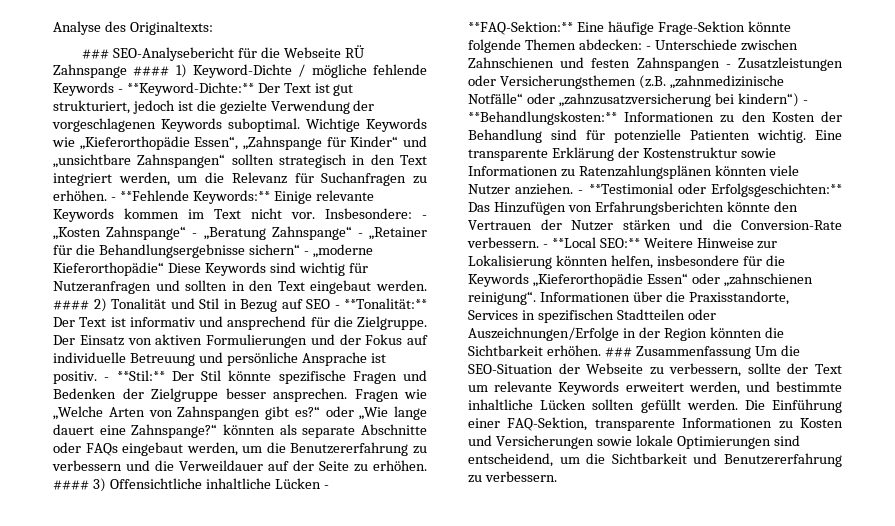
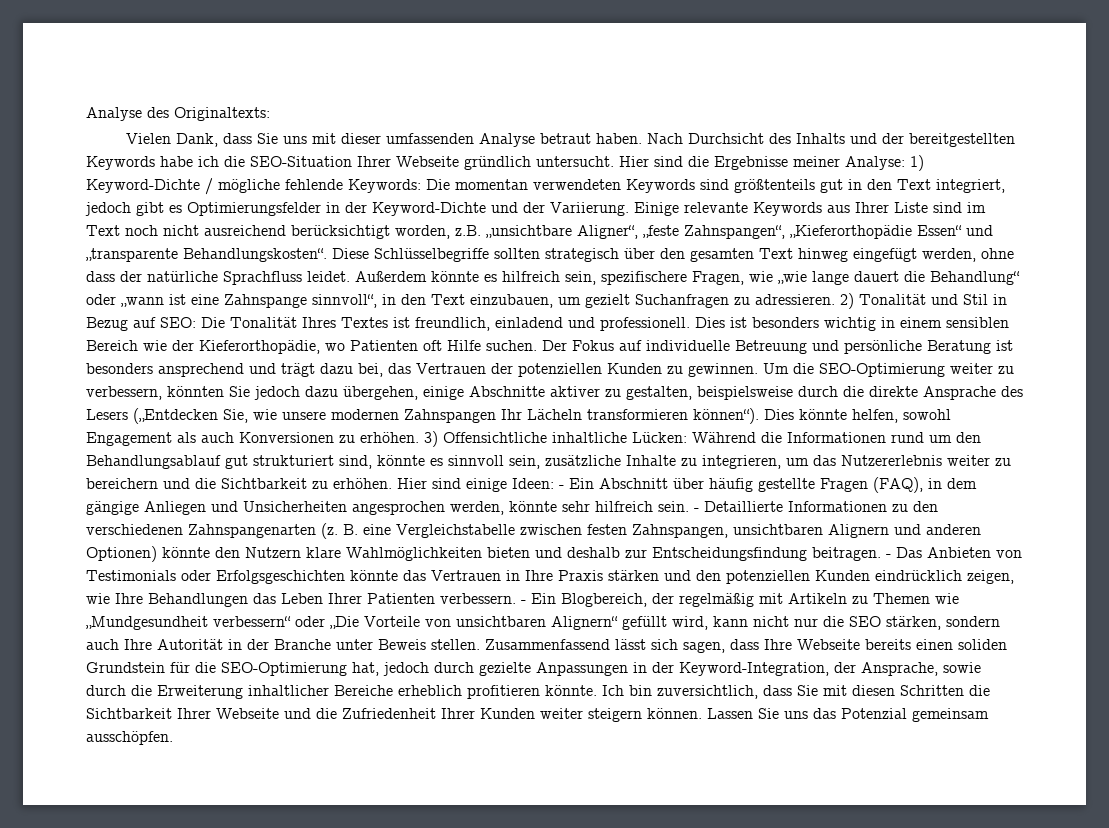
- ### SEO-Analysebericht für die Webseite RÜ Zahnspange #### 1) Keyword-Dichte / mögliche fehlende Keywords - **Keyword-Dichte:** Der Text ist gut strukturiert, jedoch ist die gezielte Verwendung der vorgeschlagenen Keywords suboptimal. Wichtige Keywords wie „Kieferorthopädie Essen“, „Zahnspange für Kinder“ und „unsichtbare Zahnspangen“ sollten strategisch in den Text integriert werden, um die Relevanz für Suchanfragen zu erhöhen. - **Fehlende Keywords:** Einige relevante Keywords kommen im Text nicht vor. Insbesondere: - „Kosten Zahnspange“ - „Beratung Zahnspange“ - „Retainer für die Behandlungsergebnisse sichern“ - „moderne Kieferorthopädie“ Diese Keywords sind wichtig für Nutzeranfragen und sollten in den Text eingebaut werden. #### 2) Tonalität und Stil in Bezug auf SEO - **Tonalität:** Der Text ist informativ und ansprechend für die Zielgruppe. Der Einsatz von aktiven Formulierungen und der Fokus auf individuelle Betreuung und persönliche Ansprache ist positiv. - **Stil:** Der Stil könnte spezifische Fragen und Bedenken der Zielgruppe besser ansprechen. Fragen wie „Welche Arten von Zahnspangen gibt es?“ oder „Wie lange dauert eine Zahnspange?“ könnten als separate Abschnitte oder FAQs eingebaut werden, um die Benutzererfahrung zu verbessern und die Verweildauer auf der Seite zu erhöhen. #### 3) Offensichtliche inhaltliche Lücken - **FAQ-Sektion:** Eine häufige Frage-Sektion könnte folgende Themen abdecken: - Unterschiede zwischen Zahnschienen und festen Zahnspangen - Zusatzleistungen oder Versicherungsthemen (z.B. „zahnmedizinische Notfälle“ oder „zahnzusatzversicherung bei kindern“) - **Behandlungskosten:** Informationen zu den Kosten der Behandlung sind für potenzielle Patienten wichtig. Eine transparente Erklärung der Kostenstruktur sowie Informationen zu Ratenzahlungsplänen könnten viele Nutzer anziehen. - **Testimonial oder Erfolgsgeschichten:** Das Hinzufügen von Erfahrungsberichten könnte den Vertrauen der Nutzer stärken und die Conversion-Rate verbessern. - **Local SEO:** Weitere Hinweise zur Lokalisierung könnten helfen, insbesondere für die Keywords „Kieferorthopädie Essen“ oder „zahnschienen reinigung“. Informationen über die Praxisstandorte, Services in spezifischen Stadtteilen oder Auszeichnungen/Erfolge in der Region könnten die Sichtbarkeit erhöhen. ### Zusammenfassung Um die SEO-Situation der Webseite zu verbessern, sollte der Text um relevante Keywords erweitert werden, und bestimmte inhaltliche Lücken sollten gefüllt werden. Die Einführung einer FAQ-Sektion, transparente Informationen zu Kosten und Versicherungen sowie lokale Optimierungen sind entscheidend, um die Sichtbarkeit und Benutzererfahrung zu verbessern.
+ Vielen Dank, dass Sie uns mit dieser umfassenden Analyse betraut haben. Nach Durchsicht des Inhalts und der bereitgestellten Keywords habe ich die SEO-Situation Ihrer Webseite gründlich untersucht. Hier sind die Ergebnisse meiner Analyse: 1) Keyword-Dichte / mögliche fehlende Keywords: Die momentan verwendeten Keywords sind größtenteils gut in den Text integriert, jedoch gibt es Optimierungsfelder in der Keyword-Dichte und der Variierung. Einige relevante Keywords aus Ihrer Liste sind im Text noch nicht ausreichend berücksichtigt worden, z.B. „unsichtbare Aligner“, „feste Zahnspangen“, „Kieferorthopädie Essen“ und „transparente Behandlungskosten“. Diese Schlüsselbegriffe sollten strategisch über den gesamten Text hinweg eingefügt werden, ohne dass der natürliche Sprachfluss leidet. Außerdem könnte es hilfreich sein, spezifischere Fragen, wie „wie lange dauert die Behandlung“ oder „wann ist eine Zahnspange sinnvoll“, in den Text einzubauen, um gezielt Suchanfragen zu adressieren. 2) Tonalität und Stil in Bezug auf SEO: Die Tonalität Ihres Textes ist freundlich, einladend und professionell. Dies ist besonders wichtig in einem sensiblen Bereich wie der Kieferorthopädie, wo Patienten oft Hilfe suchen. Der Fokus auf individuelle Betreuung und persönliche Beratung ist besonders ansprechend und trägt dazu bei, das Vertrauen der potenziellen Kunden zu gewinnen. Um die SEO-Optimierung weiter zu verbessern, könnten Sie jedoch dazu übergehen, einige Abschnitte aktiver zu gestalten, beispielsweise durch die direkte Ansprache des Lesers („Entdecken Sie, wie unsere modernen Zahnspangen Ihr Lächeln transformieren können“). Dies könnte helfen, sowohl Engagement als auch Konversionen zu erhöhen. 3) Offensichtliche inhaltliche Lücken: Während die Informationen rund um den Behandlungsablauf gut strukturiert sind, könnte es sinnvoll sein, zusätzliche Inhalte zu integrieren, um das Nutzererlebnis weiter zu bereichern und die Sichtbarkeit zu erhöhen. Hier sind einige Ideen: - Ein Abschnitt über häufig gestellte Fragen (FAQ), in dem gängige Anliegen und Unsicherheiten angesprochen werden, könnte sehr hilfreich sein. - Detaillierte Informationen zu den verschiedenen Zahnspangenarten (z. B. eine Vergleichstabelle zwischen festen Zahnspangen, unsichtbaren Alignern und anderen Optionen) könnte den Nutzern klare Wahlmöglichkeiten bieten und deshalb zur Entscheidungsfindung beitragen. - Das Anbieten von Testimonials oder Erfolgsgeschichten könnte das Vertrauen in Ihre Praxis stärken und den potenziellen Kunden eindrücklich zeigen, wie Ihre Behandlungen das Leben Ihrer Patienten verbessern. - Ein Blogbereich, der regelmäßig mit Artikeln zu Themen wie „Mundgesundheit verbessern“ oder „Die Vorteile von unsichtbaren Alignern“ gefüllt wird, kann nicht nur die SEO stärken, sondern auch Ihre Autorität in der Branche unter Beweis stellen. Zusammenfassend lässt sich sagen, dass Ihre Webseite bereits einen soliden Grundstein für die SEO-Optimierung hat, jedoch durch gezielte Anpassungen in der Keyword-Integration, der Ansprache, sowie durch die Erweiterung inhaltlicher Bereiche erheblich profitieren könnte. Ich bin zuversichtlich, dass Sie mit diesen Schritten die Sichtbarkeit Ihrer Webseite und die Zufriedenheit Ihrer Kunden weiter steigern können. Lassen Sie uns das Potenzial gemeinsam ausschöpfen.

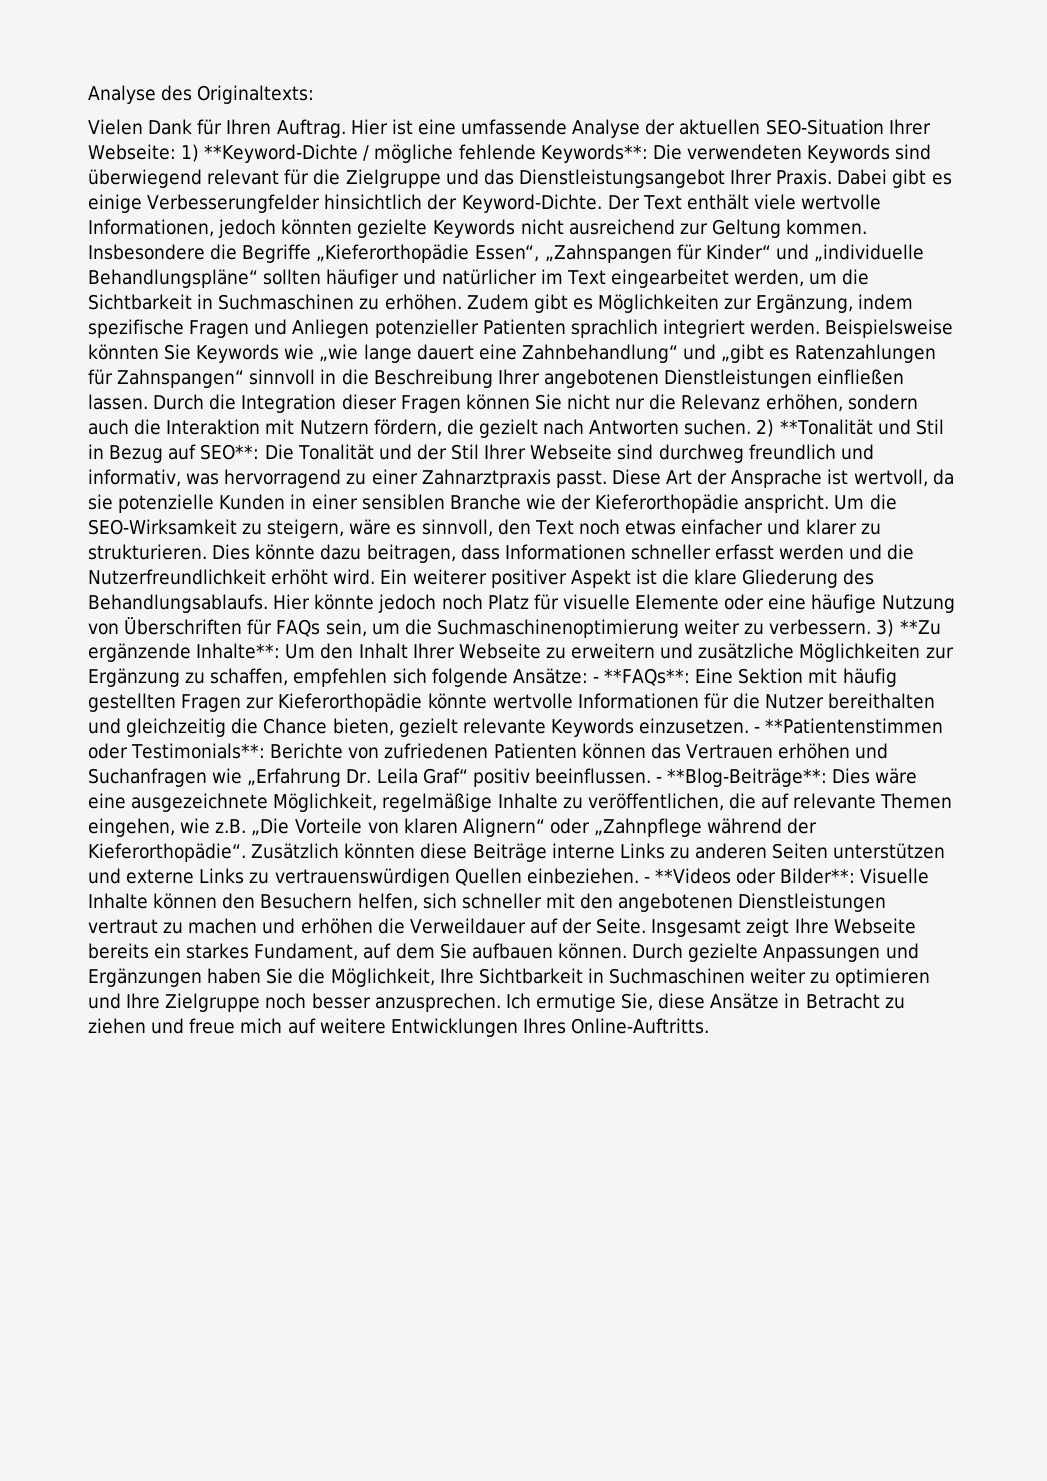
- Vielen Dank, dass Sie uns mit dieser umfassenden Analyse betraut haben. Nach Durchsicht des Inhalts und der bereitgestellten Keywords habe ich die SEO-Situation Ihrer Webseite gründlich untersucht. Hier sind die Ergebnisse meiner Analyse: 1) Keyword-Dichte / mögliche fehlende Keywords: Die momentan verwendeten Keywords sind größtenteils gut in den Text integriert, jedoch gibt es Optimierungsfelder in der Keyword-Dichte und der Variierung. Einige relevante Keywords aus Ihrer Liste sind im Text noch nicht ausreichend berücksichtigt worden, z.B. „unsichtbare Aligner“, „feste Zahnspangen“, „Kieferorthopädie Essen“ und „transparente Behandlungskosten“. Diese Schlüsselbegriffe sollten strategisch über den gesamten Text hinweg eingefügt werden, ohne dass der natürliche Sprachfluss leidet. Außerdem könnte es hilfreich sein, spezifischere Fragen, wie „wie lange dauert die Behandlung“ oder „wann ist eine Zahnspange sinnvoll“, in den Text einzubauen, um gezielt Suchanfragen zu adressieren. 2) Tonalität und Stil in Bezug auf SEO: Die Tonalität Ihres Textes ist freundlich, einladend und professionell. Dies ist besonders wichtig in einem sensiblen Bereich wie der Kieferorthopädie, wo Patienten oft Hilfe suchen. Der Fokus auf individuelle Betreuung und persönliche Beratung ist besonders ansprechend und trägt dazu bei, das Vertrauen der potenziellen Kunden zu gewinnen. Um die SEO-Optimierung weiter zu verbessern, könnten Sie jedoch dazu übergehen, einige Abschnitte aktiver zu gestalten, beispielsweise durch die direkte Ansprache des Lesers („Entdecken Sie, wie unsere modernen Zahnspangen Ihr Lächeln transformieren können“). Dies könnte helfen, sowohl Engagement als auch Konversionen zu erhöhen. 3) Offensichtliche inhaltliche Lücken: Während die Informationen rund um den Behandlungsablauf gut strukturiert sind, könnte es sinnvoll sein, zusätzliche Inhalte zu integrieren, um das Nutzererlebnis weiter zu bereichern und die Sichtbarkeit zu erhöhen. Hier sind einige Ideen: - Ein Abschnitt über häufig gestellte Fragen (FAQ), in dem gängige Anliegen und Unsicherheiten angesprochen werden, könnte sehr hilfreich sein. - Detaillierte Informationen zu den verschiedenen Zahnspangenarten (z. B. eine Vergleichstabelle zwischen festen Zahnspangen, unsichtbaren Alignern und anderen Optionen) könnte den Nutzern klare Wahlmöglichkeiten bieten und deshalb zur Entscheidungsfindung beitragen. - Das Anbieten von Testimonials oder Erfolgsgeschichten könnte das Vertrauen in Ihre Praxis stärken und den potenziellen Kunden eindrücklich zeigen, wie Ihre Behandlungen das Leben Ihrer Patienten verbessern. - Ein Blogbereich, der regelmäßig mit Artikeln zu Themen wie „Mundgesundheit verbessern“ oder „Die Vorteile von unsichtbaren Alignern“ gefüllt wird, kann nicht nur die SEO stärken, sondern auch Ihre Autorität in der Branche unter Beweis stellen. Zusammenfassend lässt sich sagen, dass Ihre Webseite bereits einen soliden Grundstein für die SEO-Optimierung hat, jedoch durch gezielte Anpassungen in der Keyword-Integration, der Ansprache, sowie durch die Erweiterung inhaltlicher Bereiche erheblich profitieren könnte. Ich bin zuversichtlich, dass Sie mit diesen Schritten die Sichtbarkeit Ihrer Webseite und die Zufriedenheit Ihrer Kunden weiter steigern können. Lassen Sie uns das Potenzial gemeinsam ausschöpfen.
+ Vielen Dank für Ihren Auftrag. Hier ist eine umfassende Analyse der aktuellen SEO-Situation Ihrer Webseite: 1) **Keyword-Dichte / mögliche fehlende Keywords**: Die verwendeten Keywords sind überwiegend relevant für die Zielgruppe und das Dienstleistungsangebot Ihrer Praxis. Dabei gibt es einige Verbesserungfelder hinsichtlich der Keyword-Dichte. Der Text enthält viele wertvolle Informationen, jedoch könnten gezielte Keywords nicht ausreichend zur Geltung kommen. Insbesondere die Begriffe „Kieferorthopädie Essen“, „Zahnspangen für Kinder“ und „individuelle Behandlungspläne“ sollten häufiger und natürlicher im Text eingearbeitet werden, um die Sichtbarkeit in Suchmaschinen zu erhöhen. Zudem gibt es Möglichkeiten zur Ergänzung, indem spezifische Fragen und Anliegen potenzieller Patienten sprachlich integriert werden. Beispielsweise könnten Sie Keywords wie „wie lange dauert eine Zahnbehandlung“ und „gibt es Ratenzahlungen für Zahnspangen“ sinnvoll in die Beschreibung Ihrer angebotenen Dienstleistungen einfließen lassen. Durch die Integration dieser Fragen können Sie nicht nur die Relevanz erhöhen, sondern auch die Interaktion mit Nutzern fördern, die gezielt nach Antworten suchen. 2) **Tonalität und Stil in Bezug auf SEO**: Die Tonalität und der Stil Ihrer Webseite sind durchweg freundlich und informativ, was hervorragend zu einer Zahnarztpraxis passt. Diese Art der Ansprache ist wertvoll, da sie potenzielle Kunden in einer sensiblen Branche wie der Kieferorthopädie anspricht. Um die SEO-Wirksamkeit zu steigern, wäre es sinnvoll, den Text noch etwas einfacher und klarer zu strukturieren. Dies könnte dazu beitragen, dass Informationen schneller erfasst werden und die Nutzerfreundlichkeit erhöht wird. Ein weiterer positiver Aspekt ist die klare Gliederung des Behandlungsablaufs. Hier könnte jedoch noch Platz für visuelle Elemente oder eine häufige Nutzung von Überschriften für FAQs sein, um die Suchmaschinenoptimierung weiter zu verbessern. 3) **Zu ergänzende Inhalte**: Um den Inhalt Ihrer Webseite zu erweitern und zusätzliche Möglichkeiten zur Ergänzung zu schaffen, empfehlen sich folgende Ansätze: - **FAQs**: Eine Sektion mit häufig gestellten Fragen zur Kieferorthopädie könnte wertvolle Informationen für die Nutzer bereithalten und gleichzeitig die Chance bieten, gezielt relevante Keywords einzusetzen. - **Patientenstimmen oder Testimonials**: Berichte von zufriedenen Patienten können das Vertrauen erhöhen und Suchanfragen wie „Erfahrung Dr. Leila Graf“ positiv beeinflussen. - **Blog-Beiträge**: Dies wäre eine ausgezeichnete Möglichkeit, regelmäßige Inhalte zu veröffentlichen, die auf relevante Themen eingehen, wie z.B. „Die Vorteile von klaren Alignern“ oder „Zahnpflege während der Kieferorthopädie“. Zusätzlich könnten diese Beiträge interne Links zu anderen Seiten unterstützen und externe Links zu vertrauenswürdigen Quellen einbeziehen. - **Videos oder Bilder**: Visuelle Inhalte können den Besuchern helfen, sich schneller mit den angebotenen Dienstleistungen vertraut zu machen und erhöhen die Verweildauer auf der Seite. Insgesamt zeigt Ihre Webseite bereits ein starkes Fundament, auf dem Sie aufbauen können. Durch gezielte Anpassungen und Ergänzungen haben Sie die Möglichkeit, Ihre Sichtbarkeit in Suchmaschinen weiter zu optimieren und Ihre Zielgruppe noch besser anzusprechen. Ich ermutige Sie, diese Ansätze in Betracht zu ziehen und freue mich auf weitere Entwicklungen Ihres Online-Auftritts.

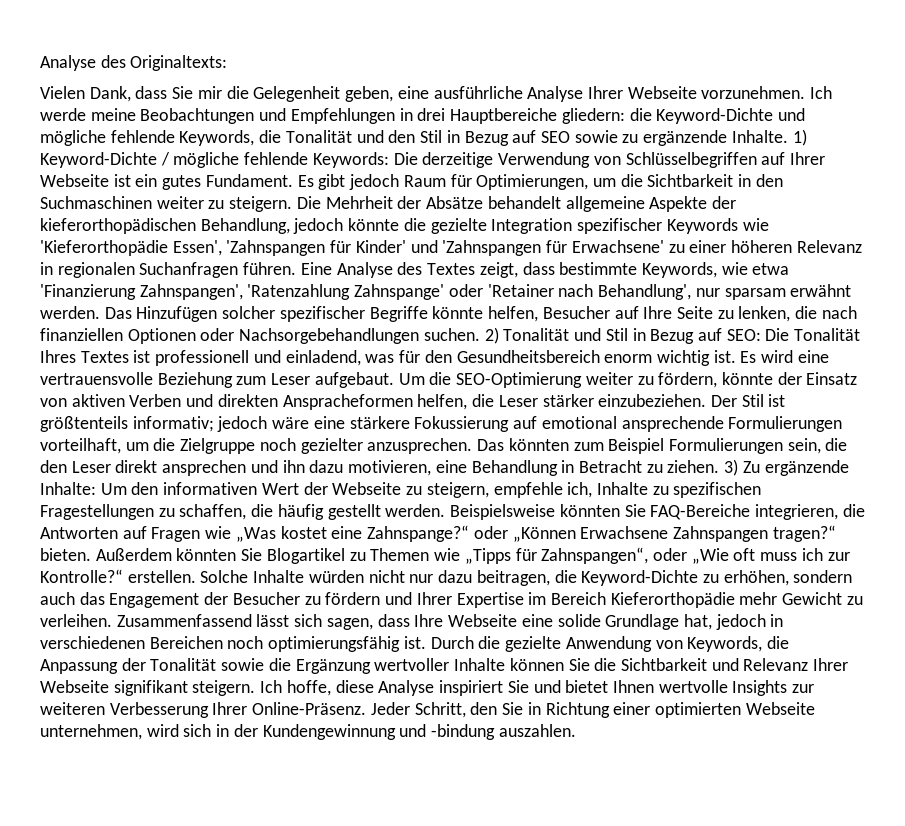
- Vielen Dank für Ihren Auftrag. Hier ist eine umfassende Analyse der aktuellen SEO-Situation Ihrer Webseite: 1) **Keyword-Dichte / mögliche fehlende Keywords**: Die verwendeten Keywords sind überwiegend relevant für die Zielgruppe und das Dienstleistungsangebot Ihrer Praxis. Dabei gibt es einige Verbesserungfelder hinsichtlich der Keyword-Dichte. Der Text enthält viele wertvolle Informationen, jedoch könnten gezielte Keywords nicht ausreichend zur Geltung kommen. Insbesondere die Begriffe „Kieferorthopädie Essen“, „Zahnspangen für Kinder“ und „individuelle Behandlungspläne“ sollten häufiger und natürlicher im Text eingearbeitet werden, um die Sichtbarkeit in Suchmaschinen zu erhöhen. Zudem gibt es Möglichkeiten zur Ergänzung, indem spezifische Fragen und Anliegen potenzieller Patienten sprachlich integriert werden. Beispielsweise könnten Sie Keywords wie „wie lange dauert eine Zahnbehandlung“ und „gibt es Ratenzahlungen für Zahnspangen“ sinnvoll in die Beschreibung Ihrer angebotenen Dienstleistungen einfließen lassen. Durch die Integration dieser Fragen können Sie nicht nur die Relevanz erhöhen, sondern auch die Interaktion mit Nutzern fördern, die gezielt nach Antworten suchen.
+ Vielen Dank, dass Sie mir die Gelegenheit geben, eine ausführliche Analyse Ihrer Webseite vorzunehmen. Ich werde meine Beobachtungen und Empfehlungen in drei Hauptbereiche gliedern: die Keyword-Dichte und mögliche fehlende Keywords, die Tonalität und den Stil in Bezug auf SEO sowie zu ergänzende Inhalte. 1) Keyword-Dichte / mögliche fehlende Keywords: Die derzeitige Verwendung von Schlüsselbegriffen auf Ihrer Webseite ist ein gutes Fundament. Es gibt jedoch Raum für Optimierungen, um die Sichtbarkeit in den Suchmaschinen weiter zu steigern. Die Mehrheit der Absätze behandelt allgemeine Aspekte der kieferorthopädischen Behandlung, jedoch könnte die gezielte Integration spezifischer Keywords wie 'Kieferorthopädie Essen', 'Zahnspangen für Kinder' und 'Zahnspangen für Erwachsene' zu einer höheren Relevanz in regionalen Suchanfragen führen. Eine Analyse des Textes zeigt, dass bestimmte Keywords, wie etwa 'Finanzierung Zahnspangen', 'Ratenzahlung Zahnspange' oder 'Retainer nach Behandlung', nur sparsam erwähnt werden. Das Hinzufügen solcher spezifischer Begriffe könnte helfen, Besucher auf Ihre Seite zu lenken, die nach finanziellen Optionen oder Nachsorgebehandlungen suchen.
- 2) **Tonalität und Stil in Bezug auf SEO**: Die Tonalität und der Stil Ihrer Webseite sind durchweg freundlich und informativ, was hervorragend zu einer Zahnarztpraxis passt. Diese Art der Ansprache ist wertvoll, da sie potenzielle Kunden in einer sensiblen Branche wie der Kieferorthopädie anspricht. Um die SEO-Wirksamkeit zu steigern, wäre es sinnvoll, den Text noch etwas einfacher und klarer zu strukturieren. Dies könnte dazu beitragen, dass Informationen schneller erfasst werden und die Nutzerfreundlichkeit erhöht wird. Ein weiterer positiver Aspekt ist die klare Gliederung des Behandlungsablaufs. Hier könnte jedoch noch Platz für visuelle Elemente oder eine häufige Nutzung von Überschriften für FAQs sein, um die Suchmaschinenoptimierung weiter zu verbessern. 3) **Zu ergänzende Inhalte**: Um den Inhalt Ihrer Webseite zu erweitern und zusätzliche Möglichkeiten zur Ergänzung zu schaffen, empfehlen sich folgende Ansätze: - **FAQs**: Eine Sektion mit häufig gestellten Fragen zur Kieferorthopädie könnte wertvolle Informationen für die Nutzer bereithalten und gleichzeitig die Chance bieten, gezielt relevante Keywords einzusetzen. - **Patientenstimmen oder Testimonials**: Berichte von zufriedenen Patienten können das Vertrauen erhöhen und Suchanfragen wie „Erfahrung Dr. Leila Graf“ positiv beeinflussen. - **Blog-Beiträge**: Dies wäre eine ausgezeichnete Möglichkeit, regelmäßige Inhalte zu veröffentlichen, die auf relevante Themen eingehen, wie z.B. „Die Vorteile von klaren Alignern“ oder „Zahnpflege während der Kieferorthopädie“. Zusätzlich könnten diese Beiträge interne Links zu anderen Seiten unterstützen und externe Links zu vertrauenswürdigen Quellen einbeziehen. - **Videos oder Bilder**: Visuelle Inhalte können den Besuchern helfen, sich schneller mit den angebotenen Dienstleistungen vertraut zu machen und erhöhen die Verweildauer auf der Seite. Insgesamt zeigt Ihre Webseite bereits ein starkes Fundament, auf dem Sie aufbauen können. Durch gezielte Anpassungen und Ergänzungen haben Sie die Möglichkeit, Ihre Sichtbarkeit in Suchmaschinen weiter zu optimieren und Ihre Zielgruppe noch besser anzusprechen. Ich ermutige Sie, diese Ansätze in Betracht zu ziehen und freue mich auf weitere Entwicklungen Ihres Online-Auftritts.
+ 2) Tonalität und Stil in Bezug auf SEO: Die Tonalität Ihres Textes ist professionell und einladend, was für den Gesundheitsbereich enorm wichtig ist. Es wird eine vertrauensvolle Beziehung zum Leser aufgebaut. Um die SEO-Optimierung weiter zu fördern, könnte der Einsatz von aktiven Verben und direkten Anspracheformen helfen, die Leser stärker einzubeziehen. Der Stil ist größtenteils informativ; jedoch wäre eine stärkere Fokussierung auf emotional ansprechende Formulierungen vorteilhaft, um die Zielgruppe noch gezielter anzusprechen. Das könnten zum Beispiel Formulierungen sein, die den Leser direkt ansprechen und ihn dazu motivieren, eine Behandlung in Betracht zu ziehen. 3) Zu ergänzende Inhalte: Um den informativen Wert der Webseite zu steigern, empfehle ich, Inhalte zu spezifischen Fragestellungen zu schaffen, die häufig gestellt werden. Beispielsweise könnten Sie FAQ-Bereiche integrieren, die Antworten auf Fragen wie „Was kostet eine Zahnspange?“ oder „Können Erwachsene Zahnspangen tragen?“ bieten. Außerdem könnten Sie Blogartikel zu Themen wie „Tipps für Zahnspangen“, oder „Wie oft muss ich zur Kontrolle?“ erstellen. Solche Inhalte würden nicht nur dazu beitragen, die Keyword-Dichte zu erhöhen, sondern auch das Engagement der Besucher zu fördern und Ihrer Expertise im Bereich Kieferorthopädie mehr Gewicht zu verleihen. Zusammenfassend lässt sich sagen, dass Ihre Webseite eine solide Grundlage hat, jedoch in verschiedenen Bereichen noch optimierungsfähig ist. Durch die gezielte Anwendung von Keywords, die Anpassung der Tonalität sowie die Ergänzung wertvoller Inhalte können Sie die Sichtbarkeit und Relevanz Ihrer Webseite signifikant steigern. Ich hoffe, diese Analyse inspiriert Sie und bietet Ihnen wertvolle Insights zur weiteren Verbesserung Ihrer Online-Präsenz. Jeder Schritt, den Sie in Richtung einer optimierten Webseite unternehmen, wird sich in der Kundengewinnung und -bindung auszahlen.

